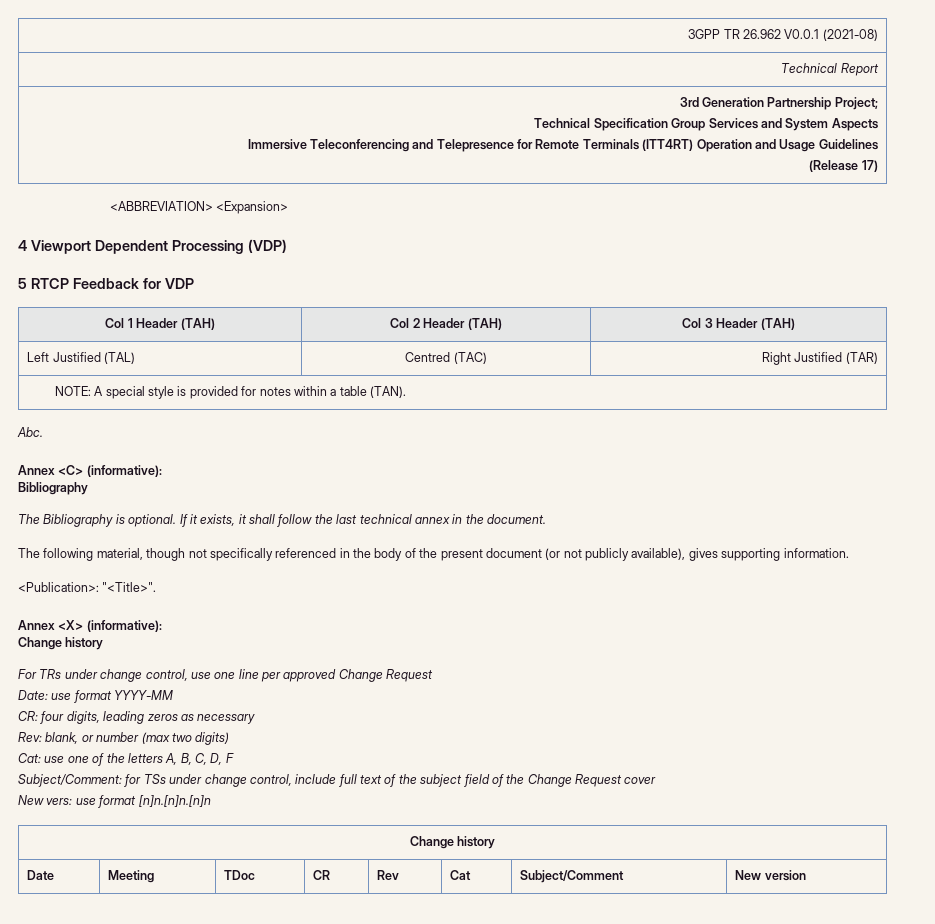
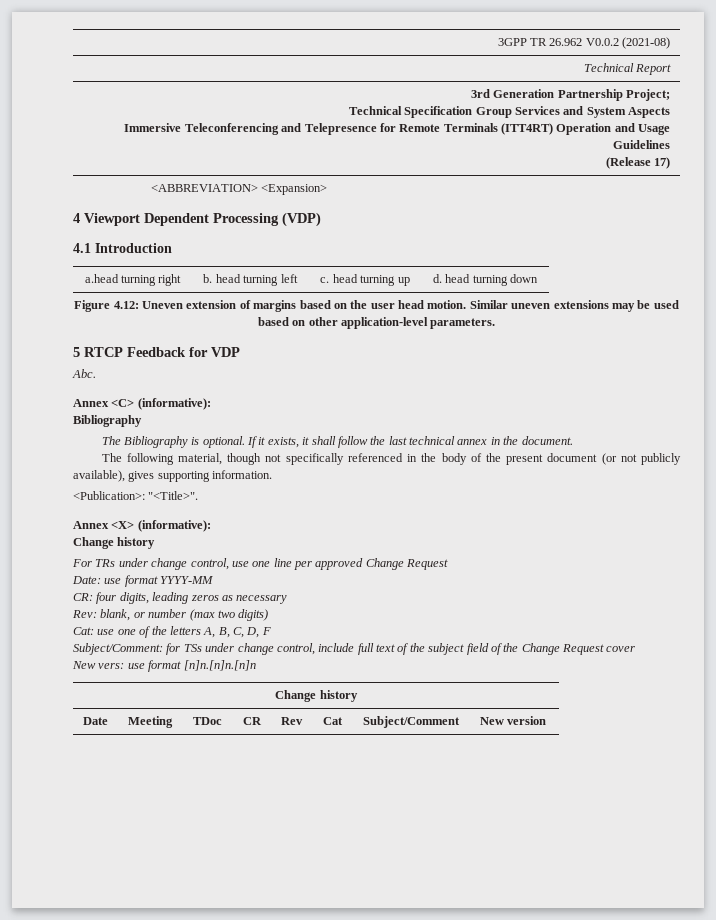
- 3GPP TR 26.962 V0.0.1 (2021-08)
+ 3GPP TR 26.962 V0.0.2 (2021-08)
+ 4.1 Introduction
+ a.head turning right | b. head turning left | c. head turning up | d. head turning down
+ Figure 4.12: Uneven extension of margins based on the user head motion. Similar uneven extensions may be used based on other application-level parameters.
- Col 1 Header (TAH) | Col 2 Header (TAH) | Col 3 Header (TAH)
- Left Justified (TAL) | Centred (TAC) | Right Justified (TAR)
- NOTE: A special style is provided for notes within a table (TAN).

